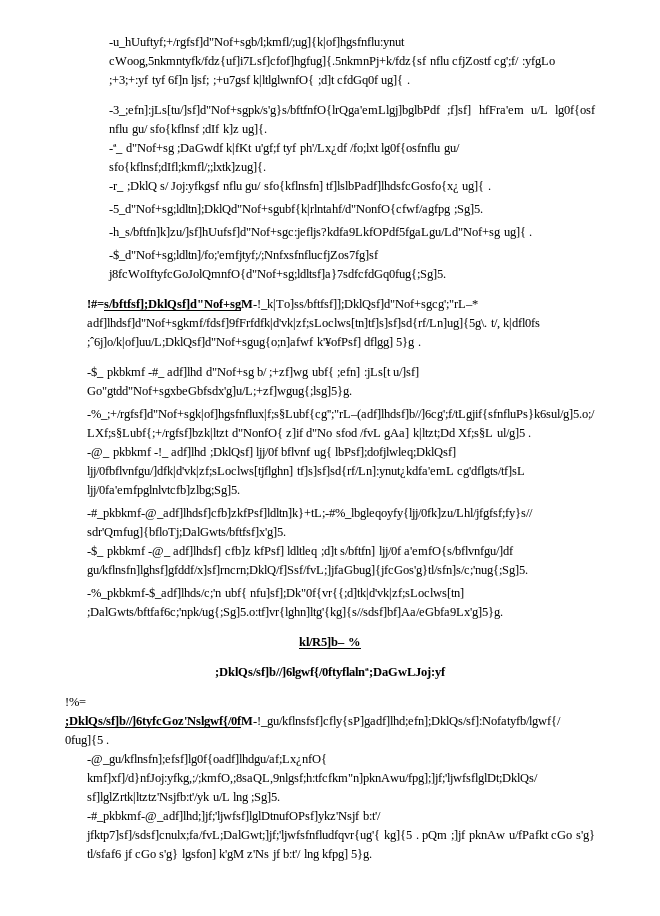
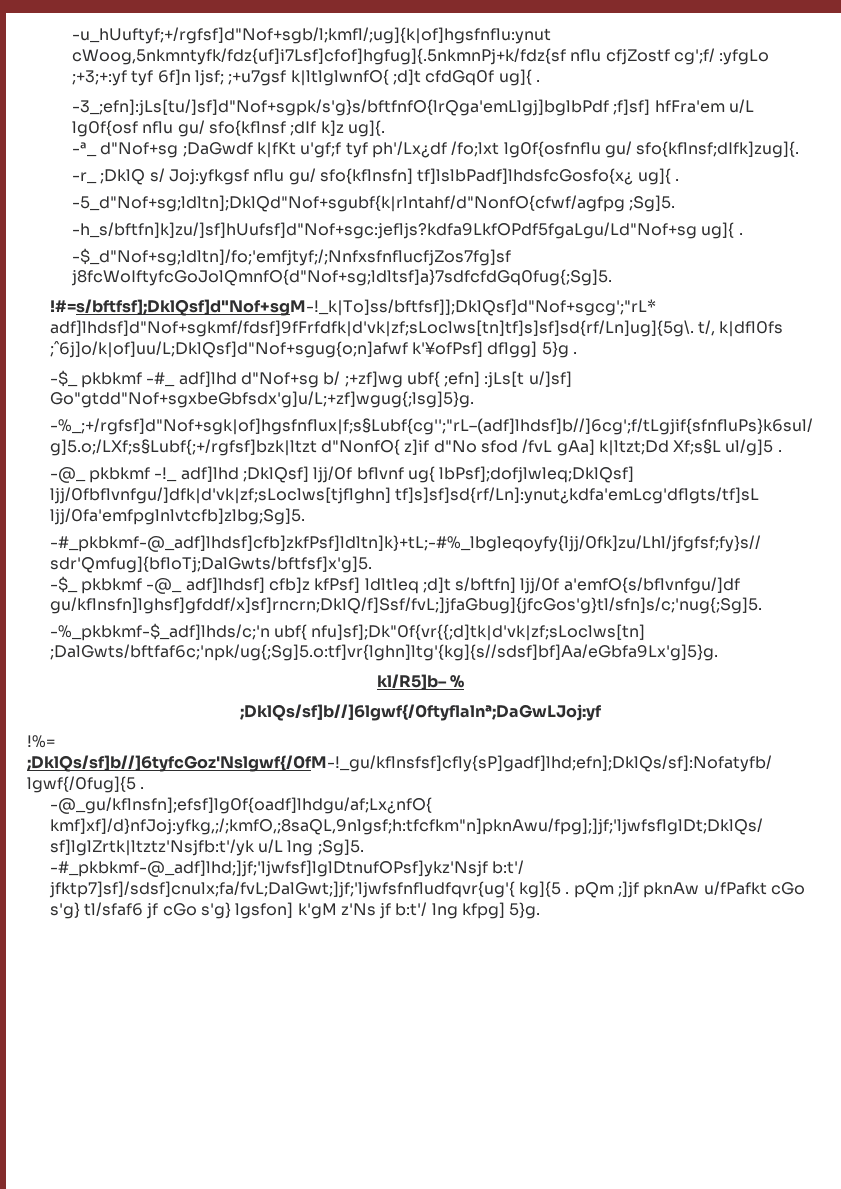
- -ª_ d"Nof+sg ;DaGwdf k|fKt u'gf;f tyf ph'/Lx¿df /fo;lxt lg0f{osfnflu gu/ sfo{kflnsf;dIfl;kmfl/;;lxtk]zug]{.
+ -ª_ d"Nof+sg ;DaGwdf k|fKt u'gf;f tyf ph'/Lx¿df /fo;lxt lg0f{osfnflu gu/ sfo{kflnsf;dIfk]zug]{.
- !#=s/bftfsf];DklQsf]d"Nof+sgM-!_k|To]ss/bftfsf]];DklQsf]d"Nof+sgcg';"rL–* adf]lhdsf]d"Nof+sgkmf/fdsf]9fFrfdfk|d'vk|zf;sLoclws[tn]tf]s]sf]sd{rf/Ln]ug]{5g\. t/, k|dfl0fs ;ˆ6j]o/k|of]uu/L;DklQsf]d"Nof+sgug{o;n]afwf k'¥ofPsf] dflgg] 5}g .
+ !#=s/bftfsf];DklQsf]d"Nof+sgM-!_k|To]ss/bftfsf]];DklQsf]d"Nof+sgcg';"rL* adf]lhdsf]d"Nof+sgkmf/fdsf]9fFrfdfk|d'vk|zf;sLoclws[tn]tf]s]sf]sd{rf/Ln]ug]{5g\. t/, k|dfl0fs ;ˆ6j]o/k|of]uu/L;DklQsf]d"Nof+sgug{o;n]afwf k'¥ofPsf] dflgg] 5}g .
- -@_ pkbkmf -!_ adf]lhd ;DklQsf] ljj/0f bflvnf ug{ lbPsf];dofjlwleq;DklQsf] ljj/0fbflvnfgu/]dfk|d'vk|zf;sLoclws[tjflghn] tf]s]sf]sd{rf/Ln]:ynut¿kdfa'emL cg'dflgts/tf]sL ljj/0fa'emfpglnlvtcfb]zlbg;Sg]5.
+ -@_ pkbkmf -!_ adf]lhd ;DklQsf] ljj/0f bflvnf ug{ lbPsf];dofjlwleq;DklQsf] ljj/0fbflvnfgu/]dfk|d'vk|zf;sLoclws[tjflghn] tf]s]sf]sd{rf/Ln]:ynut¿kdfa'emLcg'dflgts/tf]sL ljj/0fa'emfpglnlvtcfb]zlbg;Sg]5.

